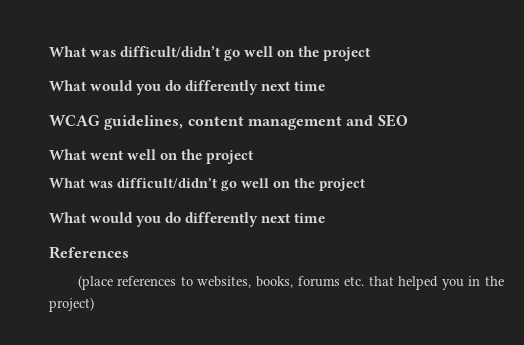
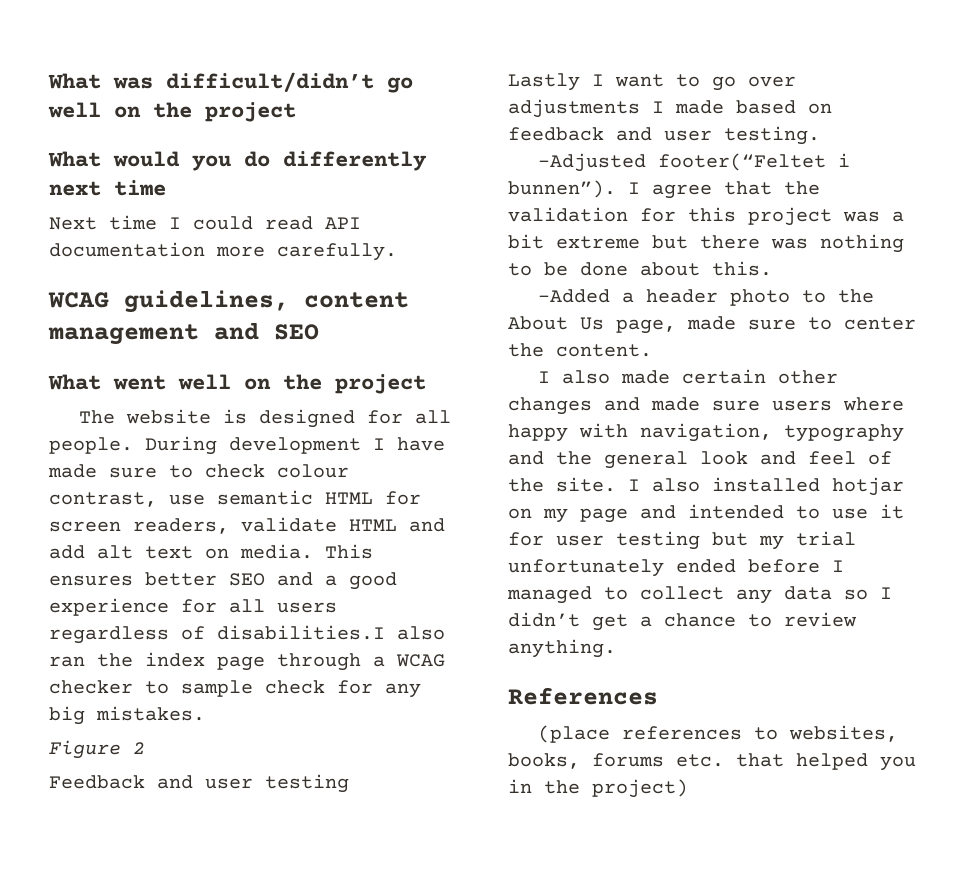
+ Next time I could read API documentation more carefully.
  What went well on the project
- What was difficult/didn’t go well on the project
- What would you do differently next time
+ The website is designed for all people. During development I have made sure to check colour contrast, use semantic HTML for screen readers, validate HTML and add alt text on media. This ensures better SEO and a good experience for all users regardless of disabilities.I also ran the index page through a WCAG checker to sample check for any big mistakes.
+ Figure 2
+ Feedback and user testing
+ Lastly I want to go over adjustments I made based on feedback and user testing.
+ -Adjusted footer(“Feltet i bunnen”). I agree that the validation for this project was a bit extreme but there was nothing to be done about this.
+ -Added a header photo to the About Us page, made sure to center the content.
+ I also made certain other changes and made sure users where happy with navigation, typography and the general look and feel of the site. I also installed hotjar on my page and intended to use it for user testing but my trial unfortunately ended before I managed to collect any data so I didn’t get a chance to review anything.

